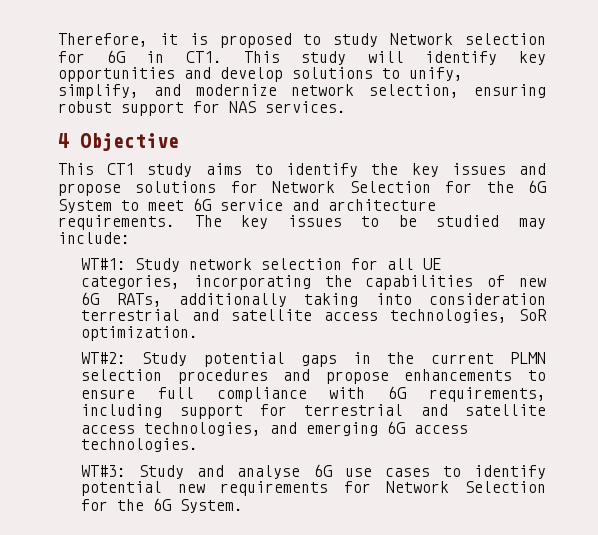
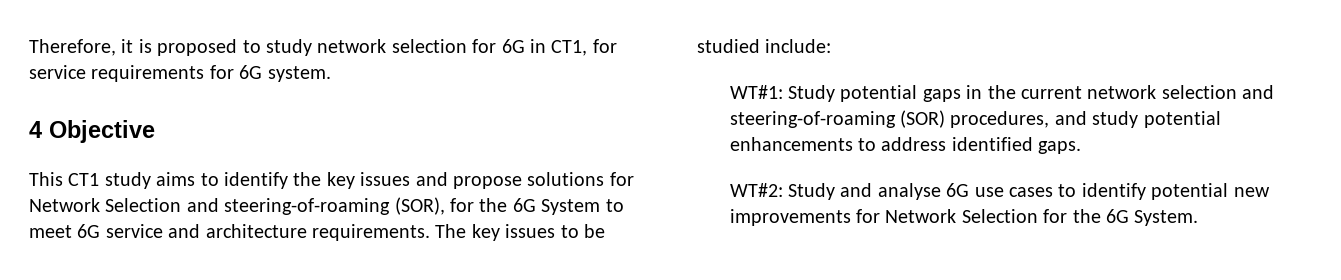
- Therefore, it is proposed to study Network selection for 6G in CT1. This study will identify key opportunities and develop solutions to unify, simplify, and modernize network selection, ensuring robust support for NAS services.
+ Therefore, it is proposed to study network selection for 6G in CT1, for service requirements for 6G system.
- This CT1 study aims to identify the key issues and propose solutions for Network Selection for the 6G System to meet 6G service and architecture requirements.
+ This CT1 study aims to identify the key issues and propose solutions for Network Selection and steering-of-roaming (SOR), for the 6G System to meet 6G service and architecture requirements.
- The key issues to be studied may include:
+ The key issues to be studied include:
- WT#1: Study network selection for all UE categories, incorporating the capabilities of new 6G RATs, additionally taking into consideration terrestrial and satellite access technologies, SoR optimization.
- WT#2: Study potential gaps in the current PLMN selection procedures and propose enhancements to ensure full compliance with 6G requirements, including support for terrestrial and satellite access technologies, and emerging 6G access technologies.
- WT#3: Study and analyse 6G use cases to identify potential new requirements for Network Selection for the 6G System.
+ WT#1: Study potential gaps in the current network selection and steering-of-roaming (SOR) procedures, and study potential enhancements to address identified gaps.
+ WT#2: Study and analyse 6G use cases to identify potential new improvements for Network Selection for the 6G System.

